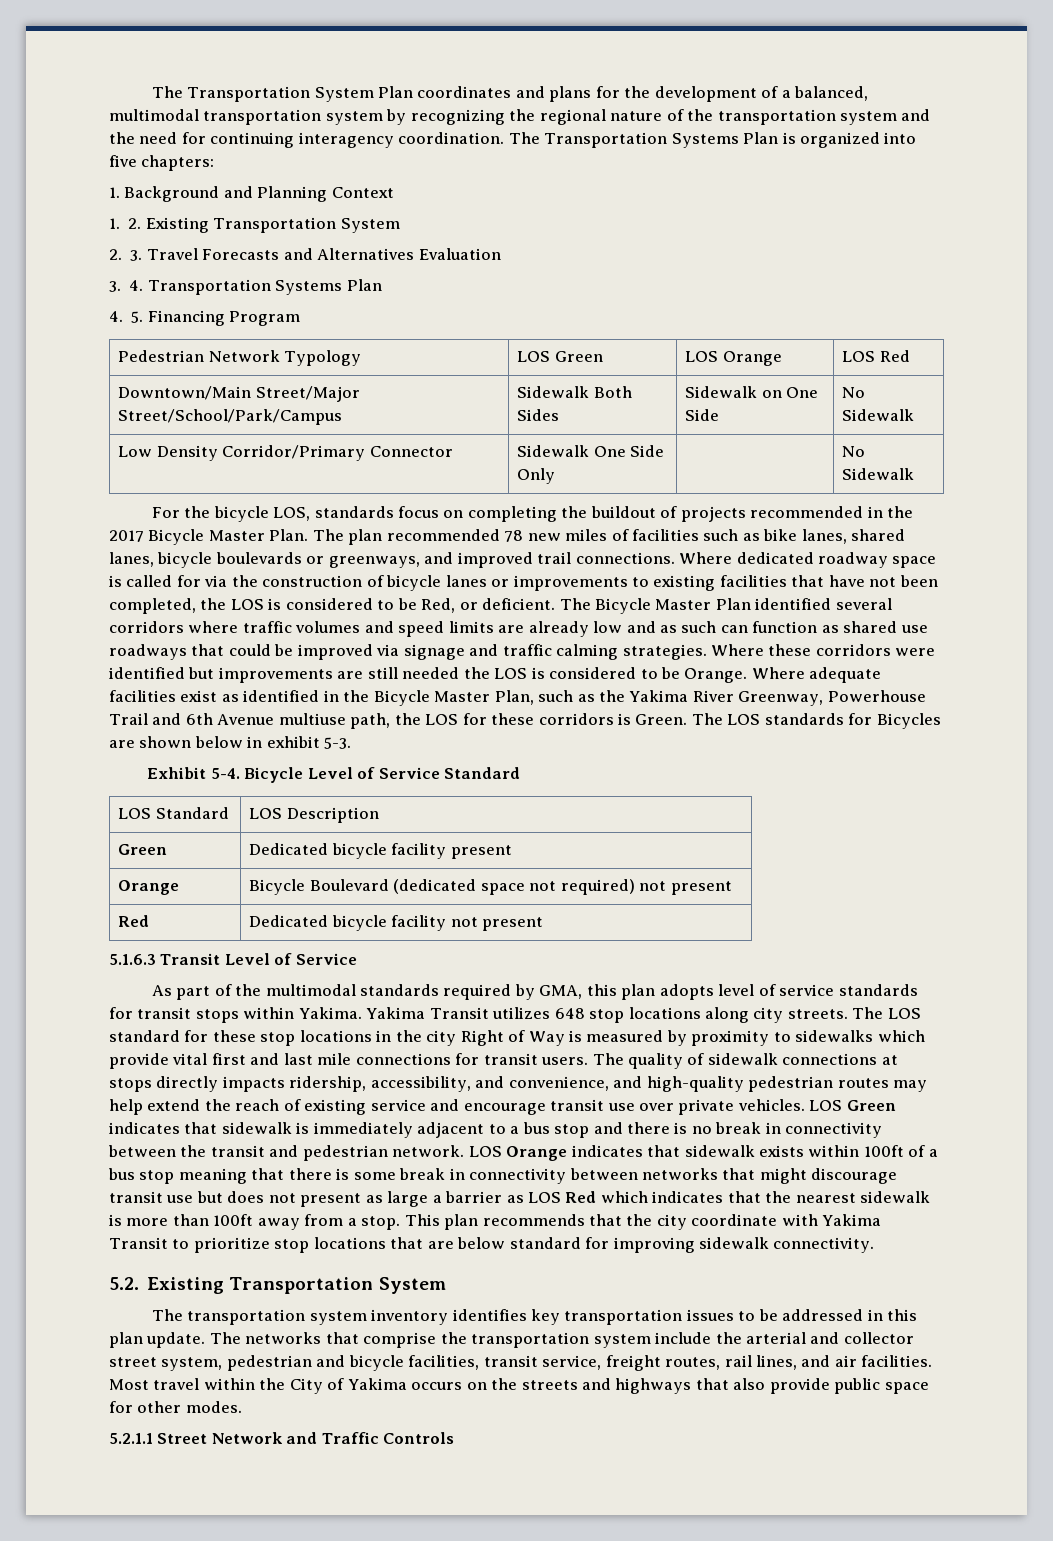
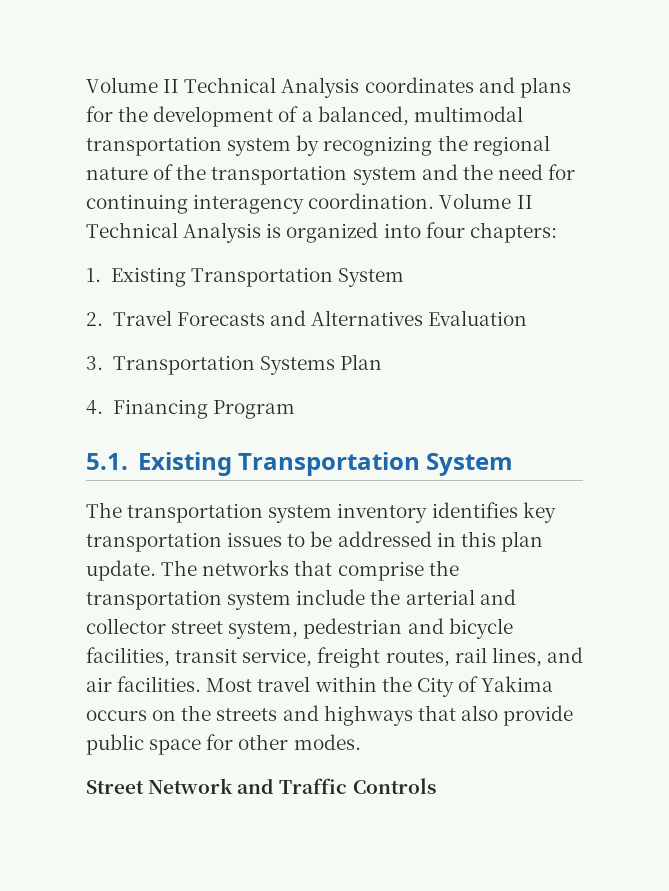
- The Transportation System Plan coordinates and plans for the development of a balanced, multimodal transportation system by recognizing the regional nature of the transportation system and the need for continuing interagency coordination.
+ Volume II Technical Analysis coordinates and plans for the development of a balanced, multimodal transportation system by recognizing the regional nature of the transportation system and the need for continuing interagency coordination.
- The Transportation Systems Plan is organized into five chapters:
+ Volume II Technical Analysis is organized into four chapters:
- 1. Background and Planning Context
- 1. 2. Existing Transportation System
+ 1. Existing Transportation System
- 2. 3. Travel Forecasts and Alternatives Evaluation
+ 2. Travel Forecasts and Alternatives Evaluation
- 3. 4. Transportation Systems Plan
+ 3. Transportation Systems Plan
- 4. 5. Financing Program
+ 4. Financing Program
- Pedestrian Network Typology | LOS Green | LOS Orange | LOS Red
- Downtown/Main Street/Major Street/School/Park/Campus | Sidewalk Both Sides | Sidewalk on One Side | No Sidewalk
- Low Density Corridor/Primary Connector | Sidewalk One Side Only | | No Sidewalk
- For the bicycle LOS, standards focus on completing the buildout of projects recommended in the 2017 Bicycle Master Plan. The plan recommended 78 new miles of facilities such as bike lanes, shared lanes, bicycle boulevards or greenways, and improved trail connections. Where dedicated roadway space is called for via the construction of bicycle lanes or improvements to existing facilities that have not been completed, the LOS is considered to be Red, or deficient. The Bicycle Master Plan identified several corridors where traffic volumes and speed limits are already low and as such can function as shared use roadways that could be improved via signage and traffic calming strategies. Where these corridors were identified but improvements are still needed the LOS is considered to be Orange. Where adequate facilities exist as identified in the Bicycle Master Plan, such as the Yakima River Greenway, Powerhouse Trail and 6th Avenue multiuse path, the LOS for these corridors is Green. The LOS standards for Bicycles are shown below in exhibit 5-3.
- Exhibit 5-4. Bicycle Level of Service Standard
- LOS Standard | LOS Description
- Green | Dedicated bicycle facility present
- Orange | Bicycle Boulevard (dedicated space not required) not present
- Red | Dedicated bicycle facility not present
- 5.1.6.3 Transit Level of Service
- As part of the multimodal standards required by GMA, this plan adopts level of service standards for transit stops within Yakima. Yakima Transit utilizes 648 stop locations along city streets. The LOS standard for these stop locations in the city Right of Way is measured by proximity to sidewalks which provide vital first and last mile connections for transit users. The quality of sidewalk connections at stops directly impacts ridership, accessibility, and convenience, and high-quality pedestrian routes may help extend the reach of existing service and encourage transit use over private vehicles. LOS Green indicates that sidewalk is immediately adjacent to a bus stop and there is no break in connectivity between the transit and pedestrian network. LOS Orange indicates that sidewalk exists within 100ft of a bus stop meaning that there is some break in connectivity between networks that might discourage transit use but does not present as large a barrier as LOS Red which indicates that the nearest sidewalk is more than 100ft away from a stop. This plan recommends that the city coordinate with Yakima Transit to prioritize stop locations that are below standard for improving sidewalk connectivity.
- 5.2. Existing Transportation System
+ 5.1. Existing Transportation System
- 5.2.1.1 Street Network and Traffic Controls
+ Street Network and Traffic Controls

